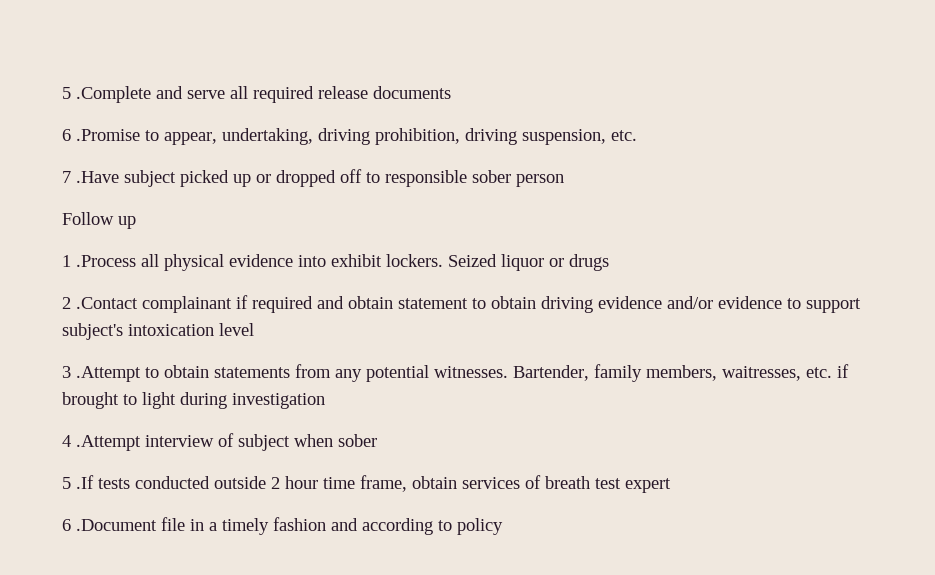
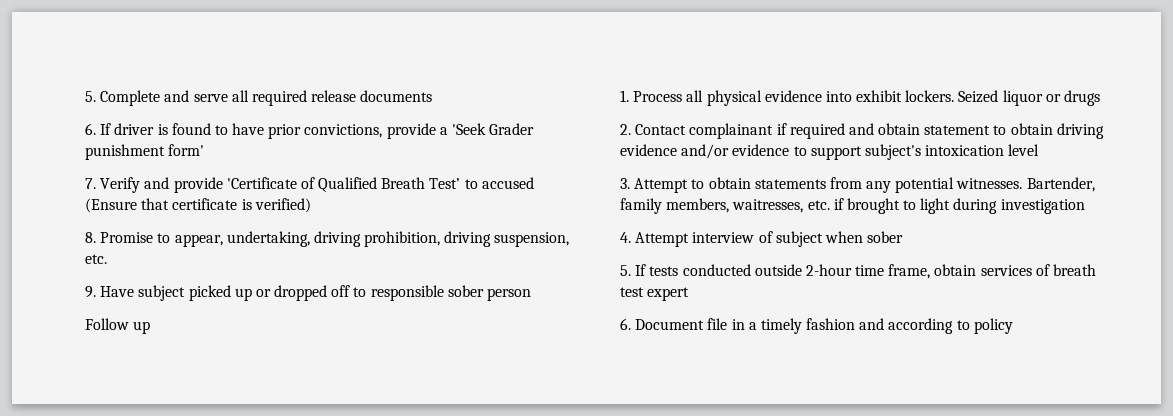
- 5 .Complete and serve all required release documents
+ 5. Complete and serve all required release documents
- 6 .Promise to appear, undertaking, driving prohibition, driving suspension, etc.
+ 6. If driver is found to have prior convictions, provide a 'Seek Grader punishment form'
+ 7. Verify and provide 'Certificate of Qualified Breath Test’ to accused (Ensure that certificate is verified)
+ 8. Promise to appear, undertaking, driving prohibition, driving suspension, etc.
- 7 .Have subject picked up or dropped off to responsible sober person
+ 9. Have subject picked up or dropped off to responsible sober person
- 1 .Process all physical evidence into exhibit lockers.
+ 1. Process all physical evidence into exhibit lockers.
- 2 .Contact complainant if required and obtain statement to obtain driving evidence and/or evidence to support subject's intoxication level
+ 2. Contact complainant if required and obtain statement to obtain driving evidence and/or evidence to support subject's intoxication level
- 3 .Attempt to obtain statements from any potential witnesses.
+ 3. Attempt to obtain statements from any potential witnesses.
- 4 .Attempt interview of subject when sober
+ 4. Attempt interview of subject when sober
- 5 .If tests conducted outside 2 hour time frame, obtain services of breath test expert
+ 5. If tests conducted outside 2-hour time frame, obtain services of breath test expert
- 6 .Document file in a timely fashion and according to policy
+ 6. Document file in a timely fashion and according to policy

